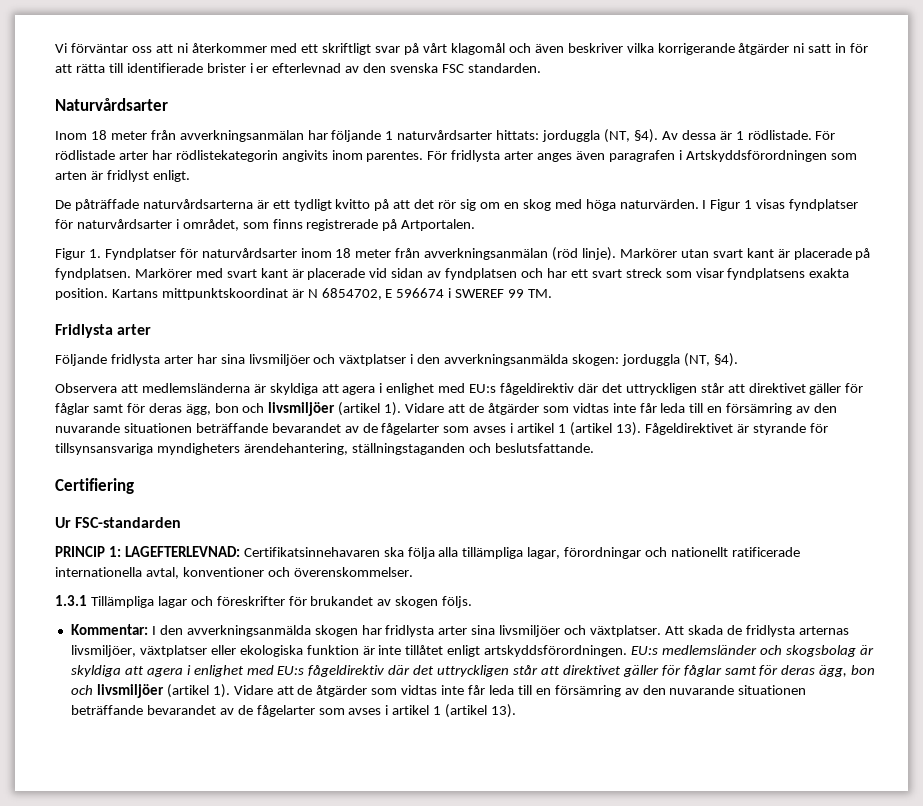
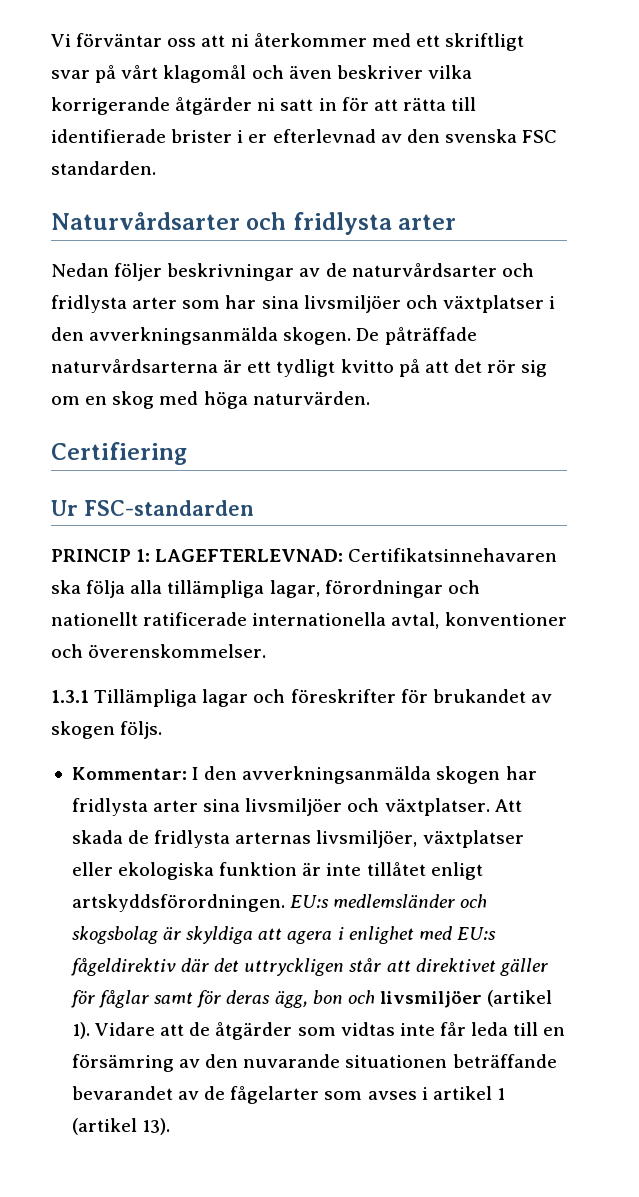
- Naturvårdsarter
- Inom 18 meter från avverkningsanmälan har följande 1 naturvårdsarter hittats: jorduggla (NT, §4). Av dessa är 1 rödlistade. För rödlistade arter har rödlistekategorin angivits inom parentes. För fridlysta arter anges även paragrafen i Artskyddsförordningen som arten är fridlyst enligt.
- De påträffade naturvårdsarterna är ett tydligt kvitto på att det rör sig om en skog med höga naturvärden. I Figur 1 visas fyndplatser för naturvårdsarter i området, som finns registrerade på Artportalen.
- Figur 1. Fyndplatser för naturvårdsarter inom 18 meter från avverkningsanmälan (röd linje). Markörer utan svart kant är placerade på fyndplatsen. Markörer med svart kant är placerade vid sidan av fyndplatsen och har ett svart streck som visar fyndplatsens exakta position. Kartans mittpunktskoordinat är N 6854702, E 596674 i SWEREF 99 TM.
- Fridlysta arter
- Följande fridlysta arter har sina livsmiljöer och växtplatser i den avverkningsanmälda skogen: jorduggla (NT, §4).
- Observera att medlemsländerna är skyldiga att agera i enlighet med EU:s fågeldirektiv där det uttryckligen står att direktivet gäller för fåglar samt för deras ägg, bon och livsmiljöer (artikel 1). Vidare att de åtgärder som vidtas inte får leda till en försämring av den nuvarande situationen beträffande bevarandet av de fågelarter som avses i artikel 1 (artikel 13). Fågeldirektivet är styrande för tillsynsansvariga myndigheters ärendehantering, ställningstaganden och beslutsfattande.
+ Naturvårdsarter och fridlysta arter
+ Nedan följer beskrivningar av de naturvårdsarter och fridlysta arter som har sina livsmiljöer och växtplatser i den avverkningsanmälda skogen. De påträffade naturvårdsarterna är ett tydligt kvitto på att det rör sig om en skog med höga naturvärden.

